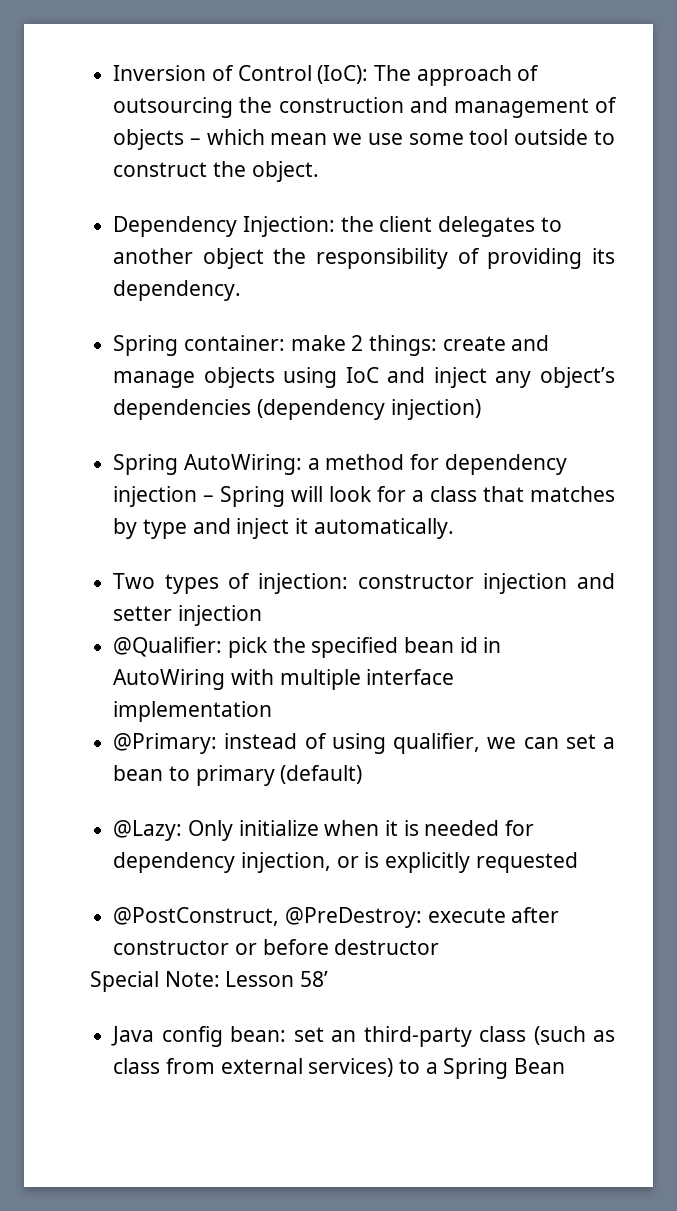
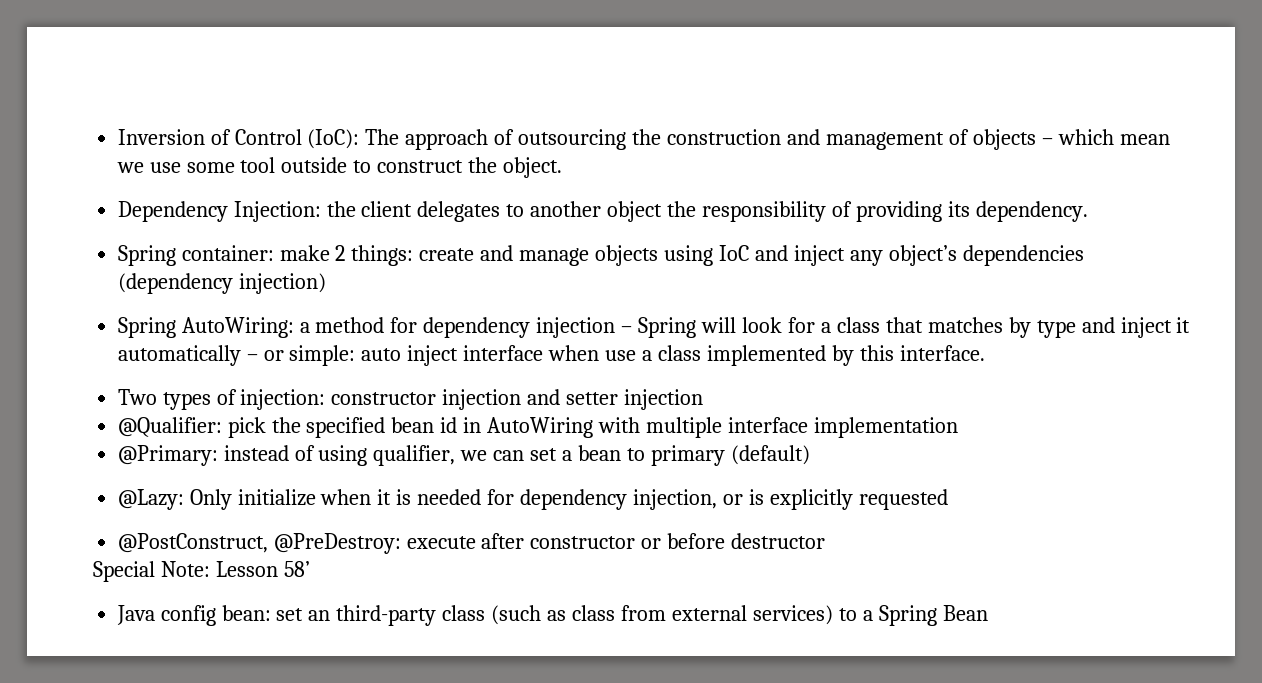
- Spring AutoWiring: a method for dependency injection – Spring will look for a class that matches by type and inject it automatically.
+ Spring AutoWiring: a method for dependency injection – Spring will look for a class that matches by type and inject it automatically – or simple: auto inject interface when use a class implemented by this interface.

